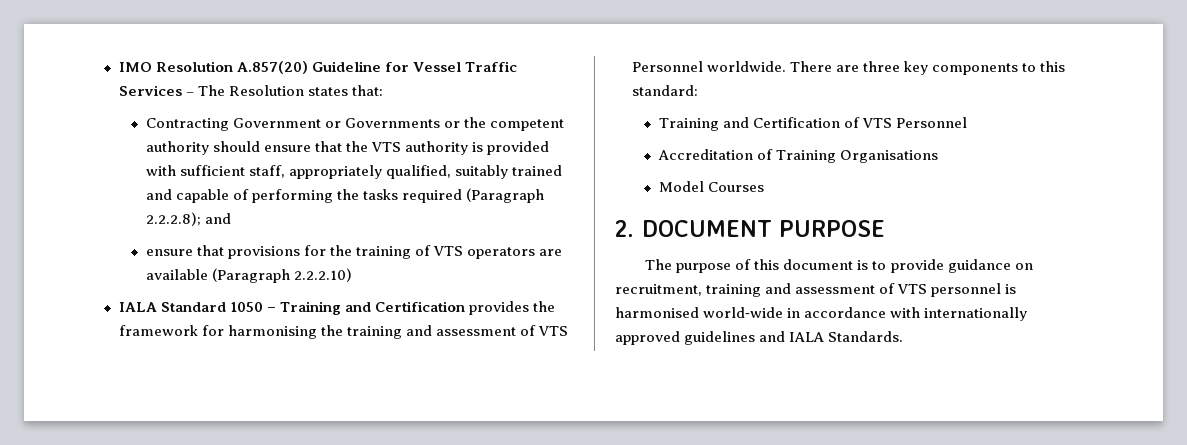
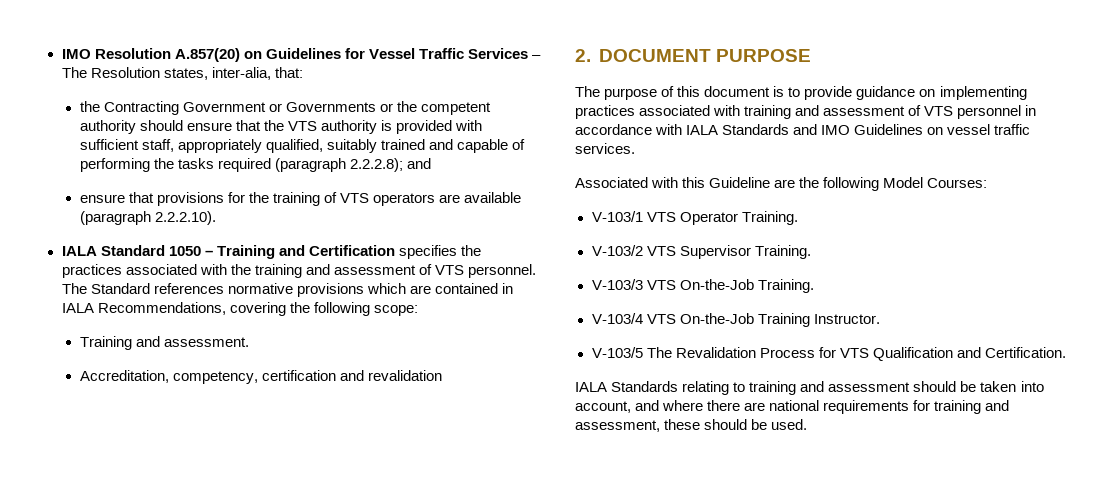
- IMO Resolution A.857(20) Guideline for Vessel Traffic Services – The Resolution states that:
+ IMO Resolution A.857(20) on Guidelines for Vessel Traffic Services – The Resolution states, inter-alia, that:
- Contracting Government or Governments or the competent authority should ensure that the VTS authority is provided with sufficient staff, appropriately qualified, suitably trained and capable of performing the tasks required (Paragraph 2.2.2.8); and
+ the Contracting Government or Governments or the competent authority should ensure that the VTS authority is provided with sufficient staff, appropriately qualified, suitably trained and capable of performing the tasks required (paragraph 2.2.2.8); and
- ensure that provisions for the training of VTS operators are available (Paragraph 2.2.2.10)
+ ensure that provisions for the training of VTS operators are available (paragraph 2.2.2.10).
- IALA Standard 1050 – Training and Certification provides the framework for harmonising the training and assessment of VTS Personnel worldwide. There are three key components to this standard:
- Training and Certification of VTS Personnel
- Accreditation of Training Organisations
- Model Courses
+ IALA Standard 1050 – Training and Certification specifies the practices associated with the training and assessment of VTS personnel. The Standard references normative provisions which are contained in IALA Recommendations, covering the following scope:
+ Training and assessment.
+ Accreditation, competency, certification and revalidation
- The purpose of this document is to provide guidance on recruitment, training and assessment of VTS personnel is harmonised world‐wide in accordance with internationally approved guidelines and IALA Standards.
+ The purpose of this document is to provide guidance on implementing practices associated with training and assessment of VTS personnel in accordance with IALA Standards and IMO Guidelines on vessel traffic services.
+ Associated with this Guideline are the following Model Courses:
+ V‐103/1 VTS Operator Training.
+ V‐103/2 VTS Supervisor Training.
+ V‐103/3 VTS On‐the‐Job Training.
+ V‐103/4 VTS On‐the‐Job Training Instructor.
+ V‐103/5 The Revalidation Process for VTS Qualification and Certification.
+ IALA Standards relating to training and assessment should be taken into account, and where there are national requirements for training and assessment, these should be used.

